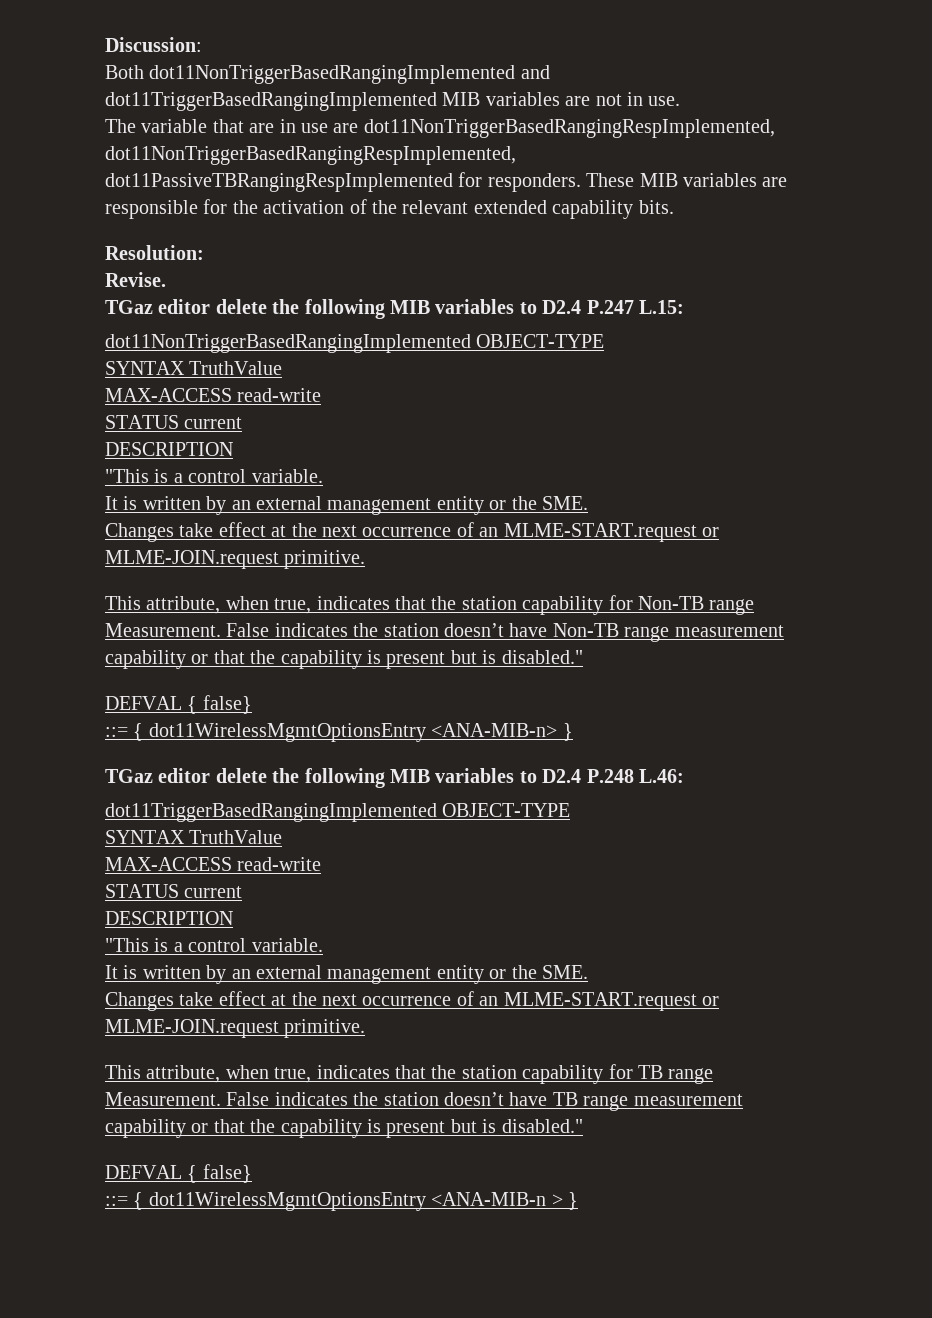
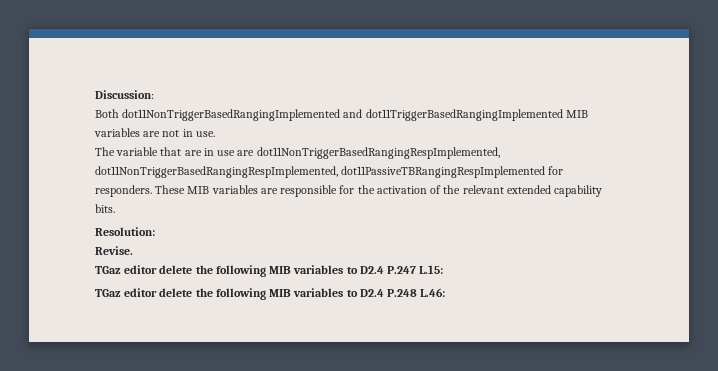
- dot11NonTriggerBasedRangingImplemented OBJECT-TYPE
- SYNTAX TruthValue
- MAX-ACCESS read-write
- STATUS current
- DESCRIPTION
- "This is a control variable.
- It is written by an external management entity or the SME.
- Changes take effect at the next occurrence of an MLME-START.request or MLME-JOIN.request primitive.
- This attribute, when true, indicates that the station capability for Non-TB range Measurement. False indicates the station doesn’t have Non-TB range measurement capability or that the capability is present but is disabled."
- DEFVAL { false}
- ::= { dot11WirelessMgmtOptionsEntry <ANA-MIB-n> }
- dot11TriggerBasedRangingImplemented OBJECT-TYPE
- SYNTAX TruthValue
- MAX-ACCESS read-write
- STATUS current
- DESCRIPTION
- "This is a control variable.
- It is written by an external management entity or the SME.
- Changes take effect at the next occurrence of an MLME-START.request or MLME-JOIN.request primitive.
- This attribute, when true, indicates that the station capability for TB range Measurement. False indicates the station doesn’t have TB range measurement capability or that the capability is present but is disabled."
- DEFVAL { false}
- ::= { dot11WirelessMgmtOptionsEntry <ANA-MIB-n > }

